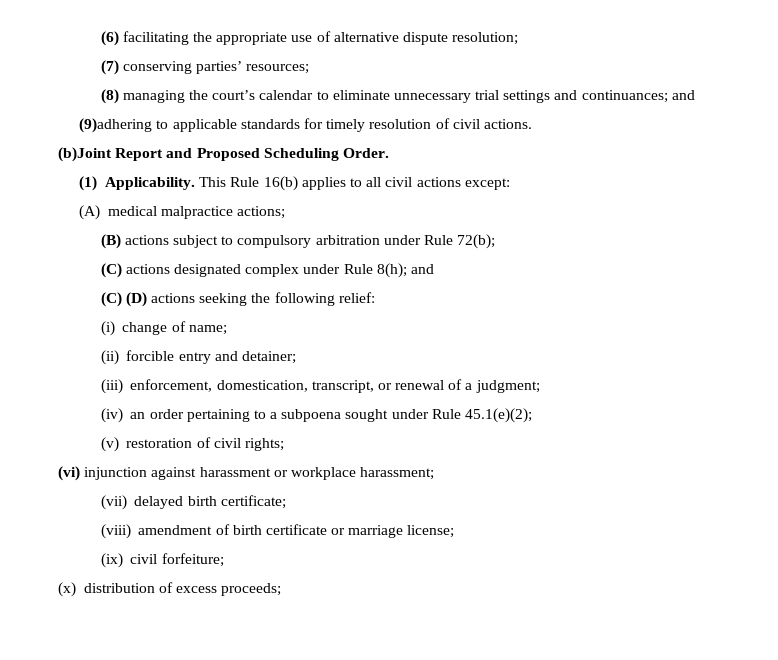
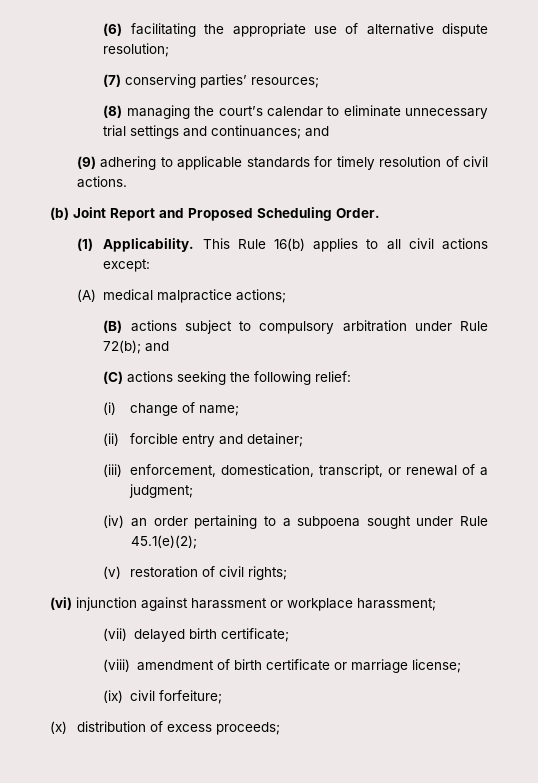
- (9)adhering to applicable standards for timely resolution of civil actions.
+ (9) adhering to applicable standards for timely resolution of civil actions.
- (b)Joint Report and Proposed Scheduling Order.
+ (b) Joint Report and Proposed Scheduling Order.
- (B) actions subject to compulsory arbitration under Rule 72(b);
- (C) actions designated complex under Rule 8(h); and
+ (B) actions subject to compulsory arbitration under Rule 72(b); and
- (C) (D) actions seeking the following relief:
+ (C) actions seeking the following relief:

